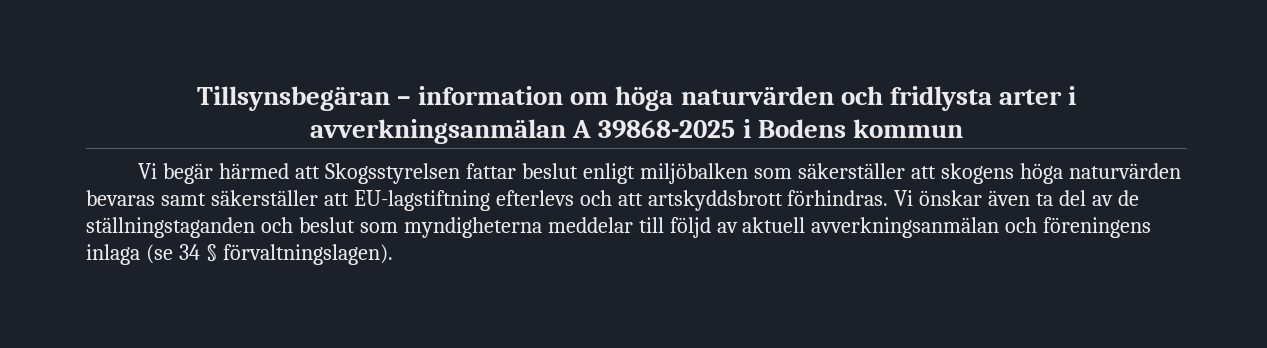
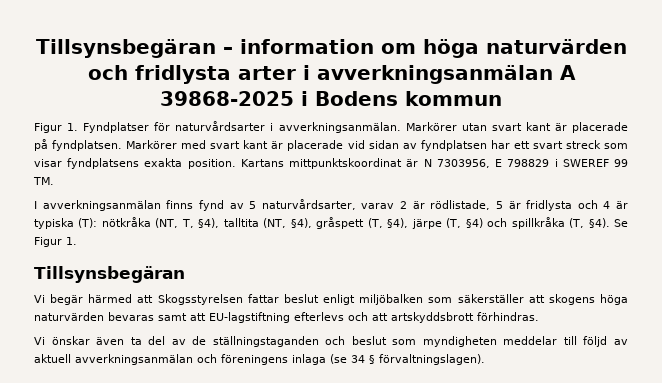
+ Figur 1. Fyndplatser för naturvårdsarter i avverkningsanmälan. Markörer utan svart kant är placerade på fyndplatsen. Markörer med svart kant är placerade vid sidan av fyndplatsen har ett svart streck som visar fyndplatsens exakta position. Kartans mittpunktskoordinat är N 7303956, E 798829 i SWEREF 99 TM.
+ I avverkningsanmälan finns fynd av 5 naturvårdsarter, varav 2 är rödlistade, 5 är fridlysta och 4 är typiska (T): nötkråka (NT, T, §4), talltita (NT, §4), gråspett (T, §4), järpe (T, §4) och spillkråka (T, §4). Se Figur 1.
+ Tillsynsbegäran
- Vi begär härmed att Skogsstyrelsen fattar beslut enligt miljöbalken som säkerställer att skogens höga naturvärden bevaras samt säkerställer att EU-lagstiftning efterlevs och att artskyddsbrott förhindras. Vi önskar även ta del av de ställningstaganden och beslut som myndigheterna meddelar till följd av aktuell avverkningsanmälan och föreningens inlaga (se 34 § förvaltningslagen).
+ Vi begär härmed att Skogsstyrelsen fattar beslut enligt miljöbalken som säkerställer att skogens höga naturvärden bevaras samt att EU-lagstiftning efterlevs och att artskyddsbrott förhindras.
+ Vi önskar även ta del av de ställningstaganden och beslut som myndigheten meddelar till följd av aktuell avverkningsanmälan och föreningens inlaga (se 34 § förvaltningslagen).

